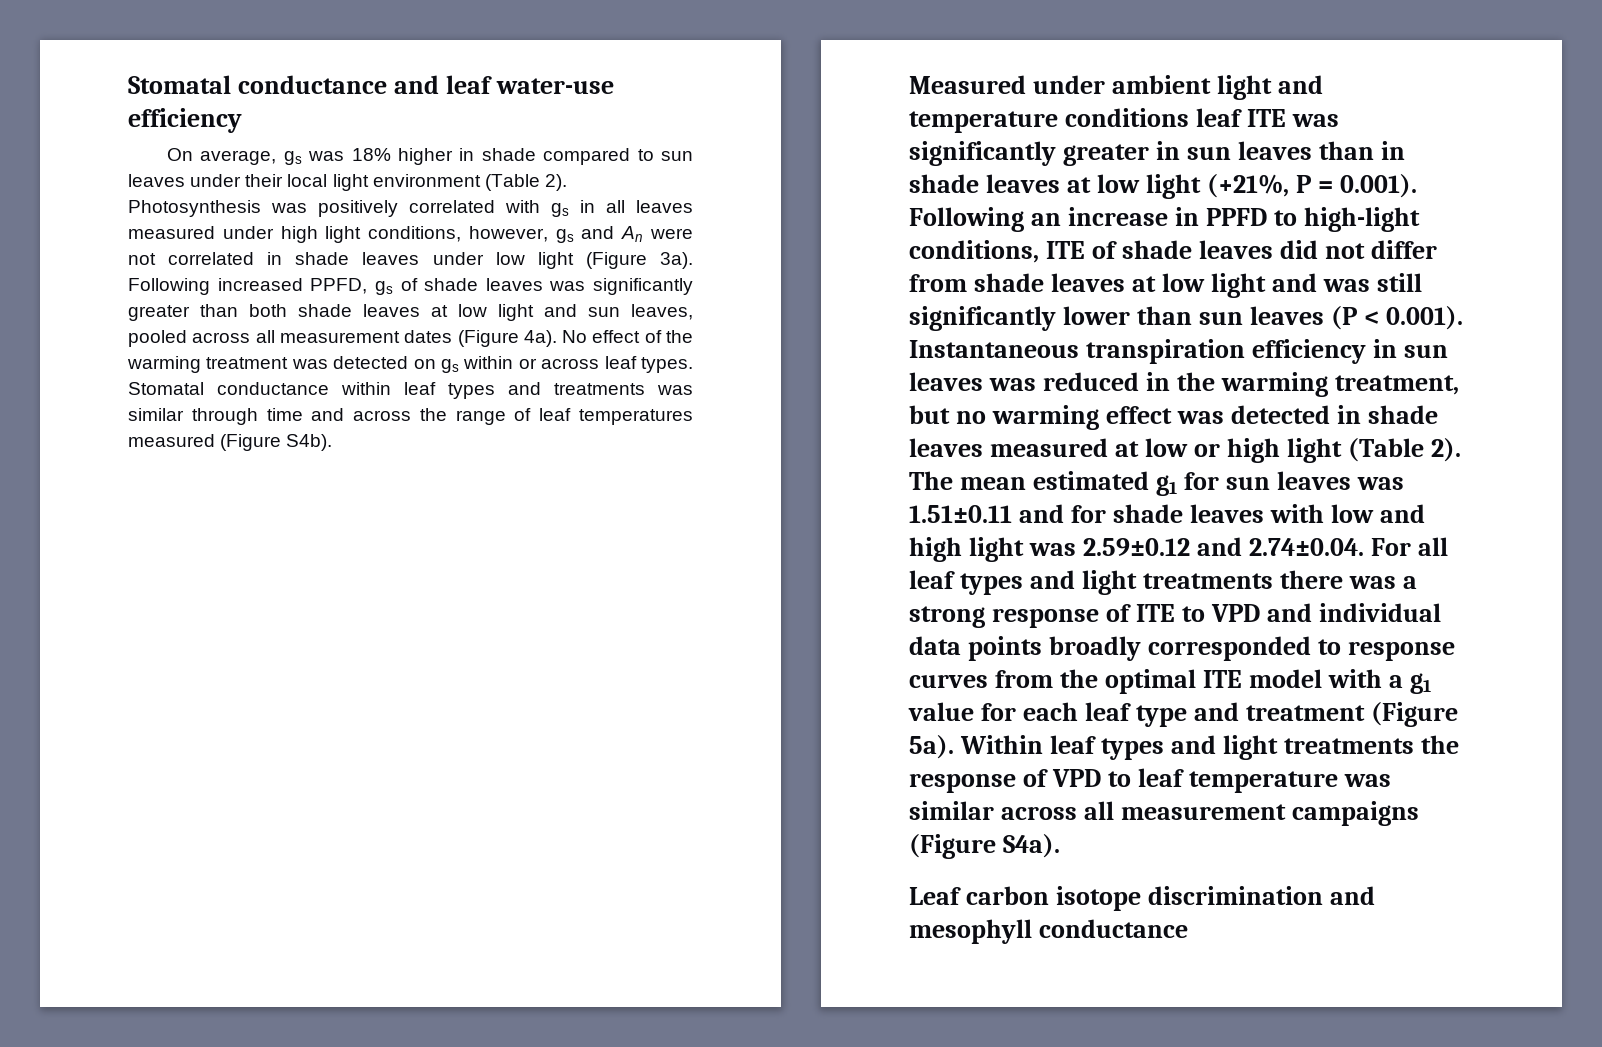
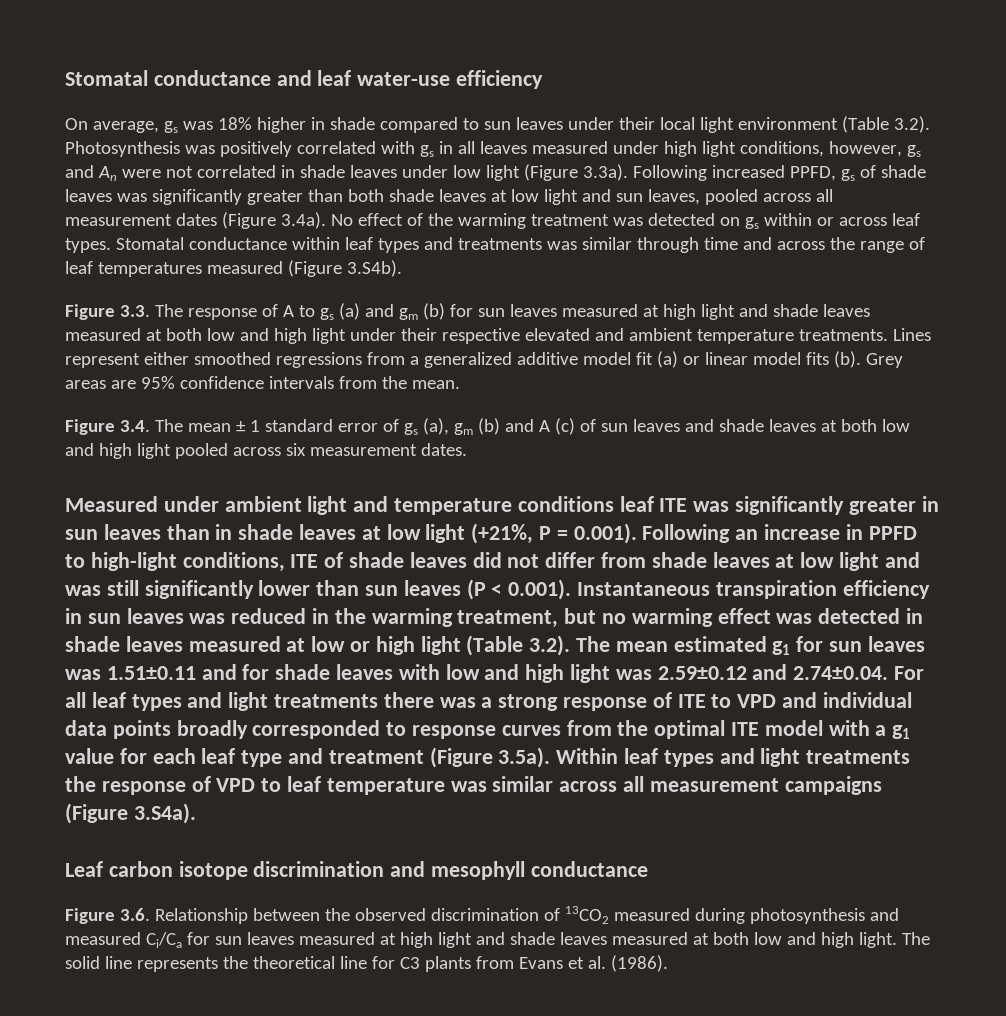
- On average, gs was 18% higher in shade compared to sun leaves under their local light environment (Table 2). Photosynthesis was positively correlated with gs in all leaves measured under high light conditions, however, gs and An were not correlated in shade leaves under low light (Figure 3a). Following increased PPFD, gs of shade leaves was significantly greater than both shade leaves at low light and sun leaves, pooled across all measurement dates (Figure 4a). No effect of the warming treatment was detected on gs within or across leaf types.
+ On average, gs was 18% higher in shade compared to sun leaves under their local light environment (Table 3.2). Photosynthesis was positively correlated with gs in all leaves measured under high light conditions, however, gs and An were not correlated in shade leaves under low light (Figure 3.3a). Following increased PPFD, gs of shade leaves was significantly greater than both shade leaves at low light and sun leaves, pooled across all measurement dates (Figure 3.4a). No effect of the warming treatment was detected on gs within or across leaf types.
- Stomatal conductance within leaf types and treatments was similar through time and across the range of leaf temperatures measured (Figure S4b).
+ Stomatal conductance within leaf types and treatments was similar through time and across the range of leaf temperatures measured (Figure 3.S4b).
+ Figure 3.3. The response of A to gs (a) and gm (b) for sun leaves measured at high light and shade leaves measured at both low and high light under their respective elevated and ambient temperature treatments. Lines represent either smoothed regressions from a generalized additive model fit (a) or linear model fits (b). Grey areas are 95% confidence intervals from the mean.
+ Figure 3.4. The mean ± 1 standard error of gs (a), gm (b) and A (c) of sun leaves and shade leaves at both low and high light pooled across six measurement dates.
- Measured under ambient light and temperature conditions leaf ITE was significantly greater in sun leaves than in shade leaves at low light (+21%, P = 0.001). Following an increase in PPFD to high-light conditions, ITE of shade leaves did not differ from shade leaves at low light and was still significantly lower than sun leaves (P < 0.001). Instantaneous transpiration efficiency in sun leaves was reduced in the warming treatment, but no warming effect was detected in shade leaves measured at low or high light (Table 2). The mean estimated g1 for sun leaves was 1.51±0.11 and for shade leaves with low and high light was 2.59±0.12 and 2.74±0.04. For all leaf types and light treatments there was a strong response of ITE to VPD and individual data points broadly corresponded to response curves from the optimal ITE model with a g1 value for each leaf type and treatment (Figure 5a). Within leaf types and light treatments the response of VPD to leaf temperature was similar across all measurement campaigns (Figure S4a).
+ Measured under ambient light and temperature conditions leaf ITE was significantly greater in sun leaves than in shade leaves at low light (+21%, P = 0.001). Following an increase in PPFD to high-light conditions, ITE of shade leaves did not differ from shade leaves at low light and was still significantly lower than sun leaves (P < 0.001). Instantaneous transpiration efficiency in sun leaves was reduced in the warming treatment, but no warming effect was detected in shade leaves measured at low or high light (Table 3.2). The mean estimated g1 for sun leaves was 1.51±0.11 and for shade leaves with low and high light was 2.59±0.12 and 2.74±0.04. For all leaf types and light treatments there was a strong response of ITE to VPD and individual data points broadly corresponded to response curves from the optimal ITE model with a g1 value for each leaf type and treatment (Figure 3.5a). Within leaf types and light treatments the response of VPD to leaf temperature was similar across all measurement campaigns (Figure 3.S4a).
+ Figure 3.6. Relationship between the observed discrimination of 13CO2 measured during photosynthesis and measured Ci/Ca for sun leaves measured at high light and shade leaves measured at both low and high light. The solid line represents the theoretical line for C3 plants from Evans et al. (1986).

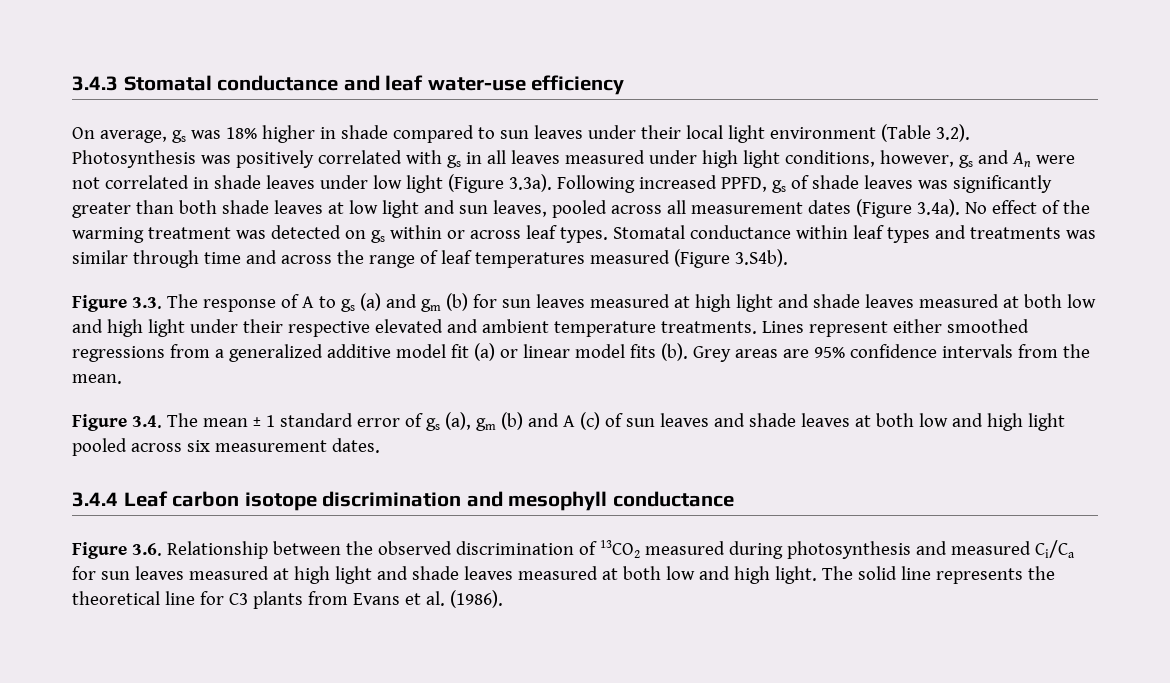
- Stomatal conductance and leaf water-use efficiency
+ 3.4.3 Stomatal conductance and leaf water-use efficiency
- Measured under ambient light and temperature conditions leaf ITE was significantly greater in sun leaves than in shade leaves at low light (+21%, P = 0.001). Following an increase in PPFD to high-light conditions, ITE of shade leaves did not differ from shade leaves at low light and was still significantly lower than sun leaves (P < 0.001). Instantaneous transpiration efficiency in sun leaves was reduced in the warming treatment, but no warming effect was detected in shade leaves measured at low or high light (Table 3.2). The mean estimated g1 for sun leaves was 1.51±0.11 and for shade leaves with low and high light was 2.59±0.12 and 2.74±0.04. For all leaf types and light treatments there was a strong response of ITE to VPD and individual data points broadly corresponded to response curves from the optimal ITE model with a g1 value for each leaf type and treatment (Figure 3.5a). Within leaf types and light treatments the response of VPD to leaf temperature was similar across all measurement campaigns (Figure 3.S4a).
- Leaf carbon isotope discrimination and mesophyll conductance
+ 3.4.4 Leaf carbon isotope discrimination and mesophyll conductance

